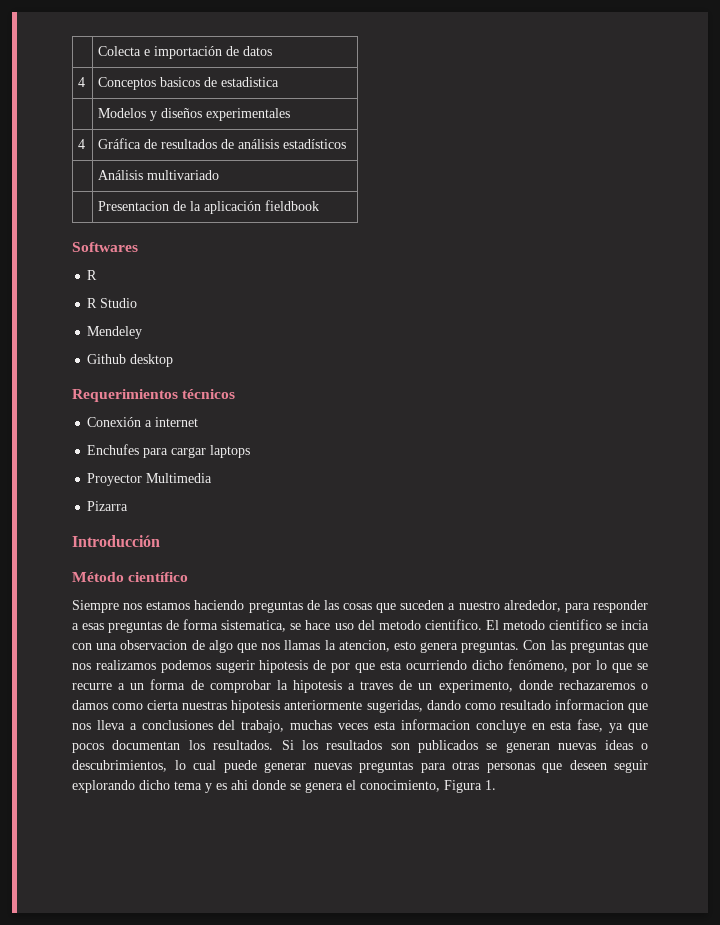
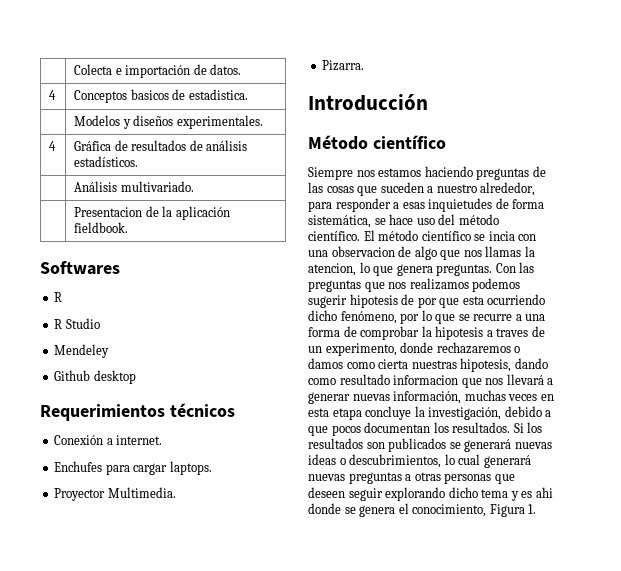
- | Colecta e importación de datos
+ | Colecta e importación de datos.
- 4 | Conceptos basicos de estadistica
+ 4 | Conceptos basicos de estadistica.
- | Modelos y diseños experimentales
+ | Modelos y diseños experimentales.
- 4 | Gráfica de resultados de análisis estadísticos
+ 4 | Gráfica de resultados de análisis estadísticos.
- | Análisis multivariado
+ | Análisis multivariado.
- | Presentacion de la aplicación fieldbook
+ | Presentacion de la aplicación fieldbook.
- Conexión a internet
+ Conexión a internet.
- Enchufes para cargar laptops
+ Enchufes para cargar laptops.
- Proyector Multimedia
- Pizarra
+ Proyector Multimedia.
+ Pizarra.
- Siempre nos estamos haciendo preguntas de las cosas que suceden a nuestro alrededor, para responder a esas preguntas de forma sistematica, se hace uso del metodo cientifico. El metodo cientifico se incia con una observacion de algo que nos llamas la atencion, esto genera preguntas.
+ Siempre nos estamos haciendo preguntas de las cosas que suceden a nuestro alrededor, para responder a esas inquietudes de forma sistemática, se hace uso del método científico. El método científico se incia con una observacion de algo que nos llamas la atencion, lo que genera preguntas.
- Con las preguntas que nos realizamos podemos sugerir hipotesis de por que esta ocurriendo dicho fenómeno, por lo que se recurre a un forma de comprobar la hipotesis a traves de un experimento, donde rechazaremos o damos como cierta nuestras hipotesis anteriormente sugeridas, dando como resultado informacion que nos lleva a conclusiones del trabajo, muchas veces esta informacion concluye en esta fase, ya que pocos documentan los resultados.
+ Con las preguntas que nos realizamos podemos sugerir hipotesis de por que esta ocurriendo dicho fenómeno, por lo que se recurre a una forma de comprobar la hipotesis a traves de un experimento, donde rechazaremos o damos como cierta nuestras hipotesis, dando como resultado informacion que nos llevará a generar nuevas información, muchas veces en esta etapa concluye la investigación, debido a que pocos documentan los resultados.
- Si los resultados son publicados se generan nuevas ideas o descubrimientos, lo cual puede generar nuevas preguntas para otras personas que deseen seguir explorando dicho tema y es ahi donde se genera el conocimiento, Figura 1.
+ Si los resultados son publicados se generará nuevas ideas o descubrimientos, lo cual generará nuevas preguntas a otras personas que deseen seguir explorando dicho tema y es ahi donde se genera el conocimiento, Figura 1.

